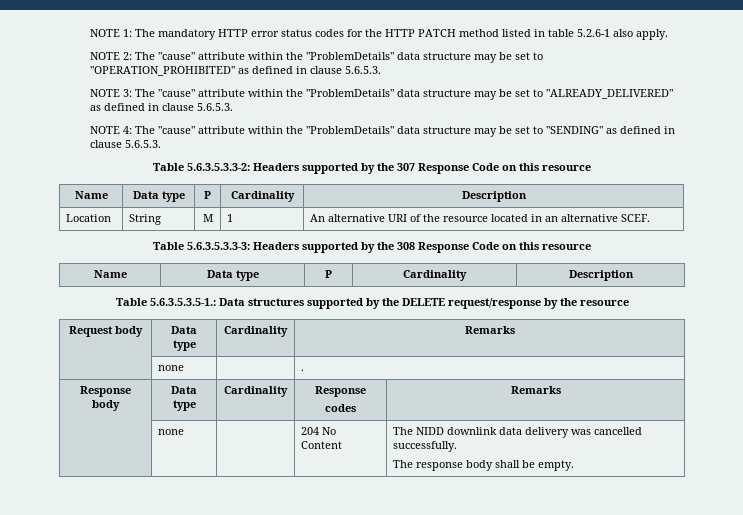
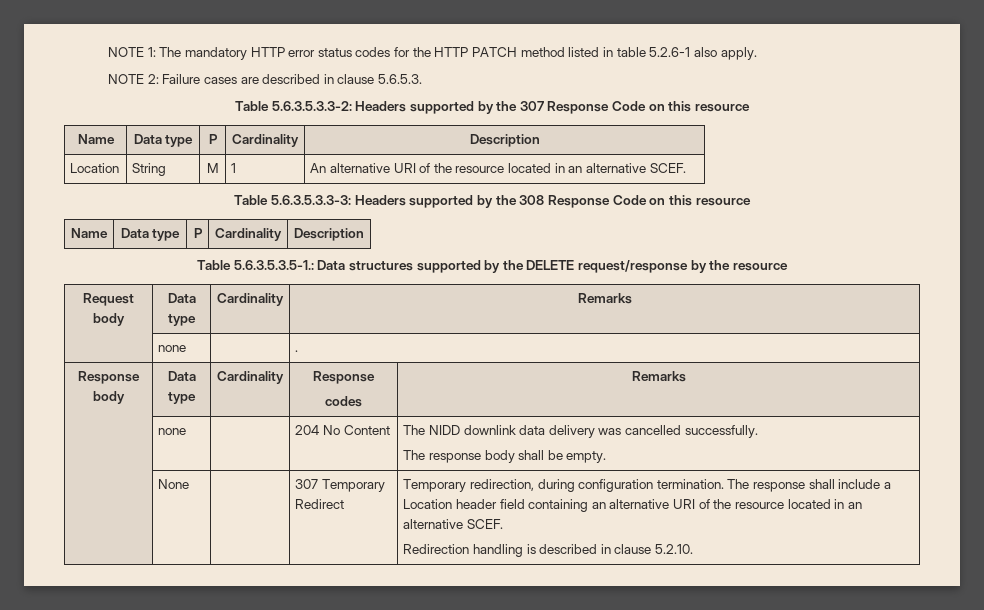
- NOTE 2: The "cause" attribute within the "ProblemDetails" data structure may be set to "OPERATION_PROHIBITED" as defined in clause 5.6.5.3.
- NOTE 3: The "cause" attribute within the "ProblemDetails" data structure may be set to "ALREADY_DELIVERED" as defined in clause 5.6.5.3.
- NOTE 4: The "cause" attribute within the "ProblemDetails" data structure may be set to "SENDING" as defined in clause 5.6.5.3.
+ NOTE 2: Failure cases are described in clause 5.6.5.3.
+ | None | | 307 Temporary Redirect | Temporary redirection, during configuration termination. The response shall include a Location header field containing an alternative URI of the resource located in an alternative SCEF.
+ Redirection handling is described in clause 5.2.10.

